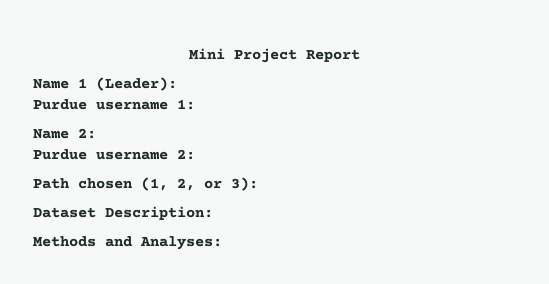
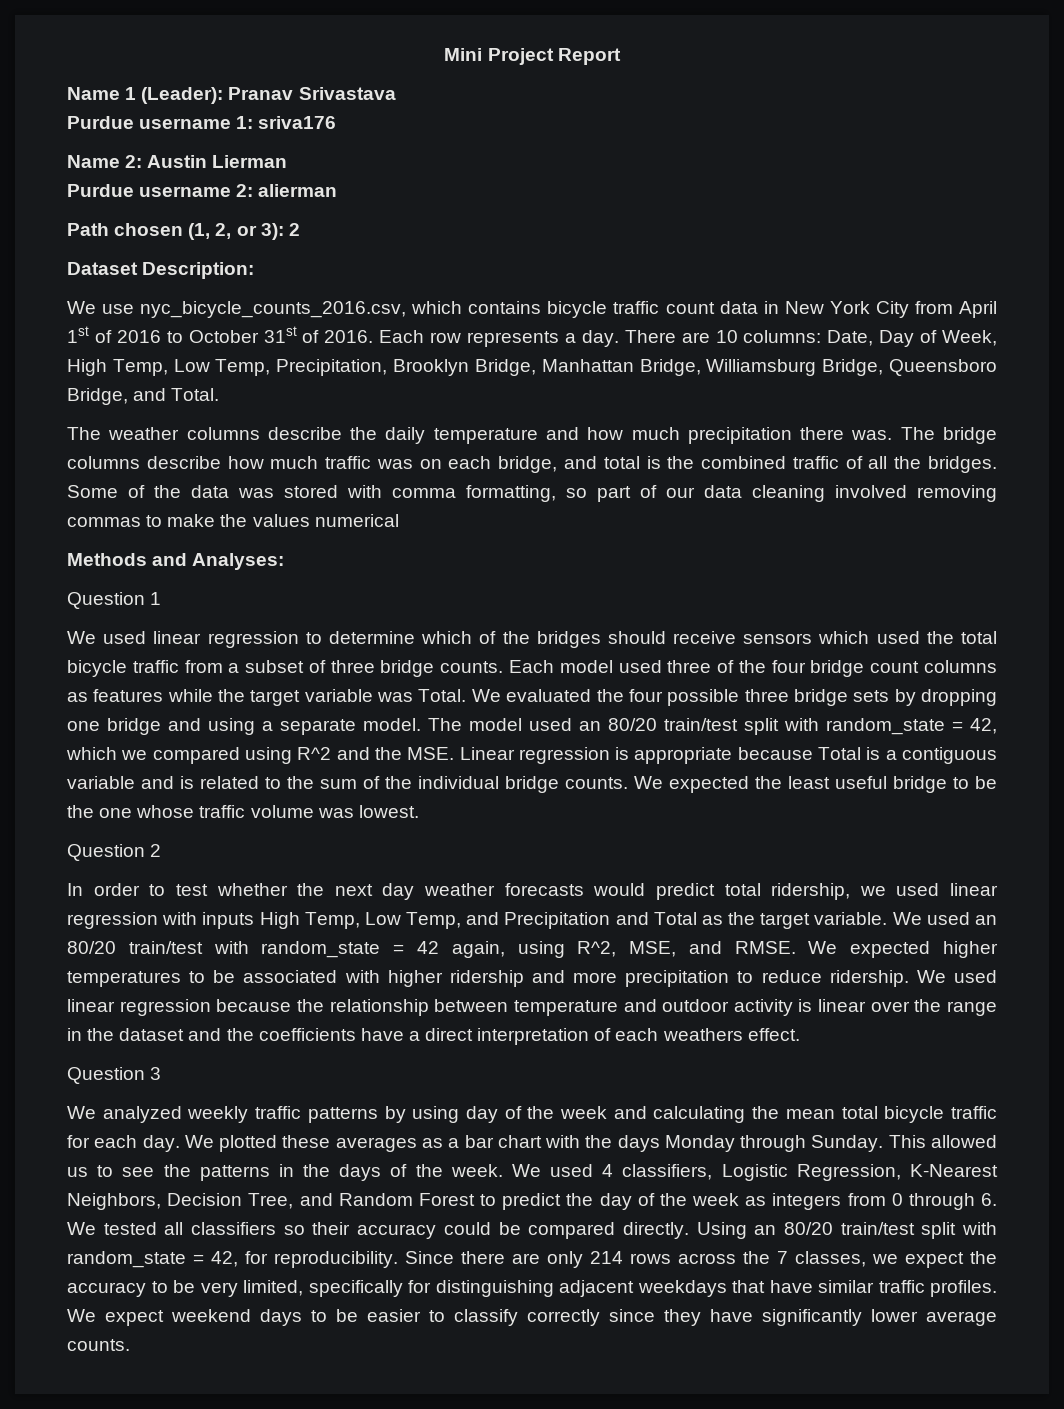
- Name 1 (Leader):
+ Name 1 (Leader): Pranav Srivastava
- Purdue username 1:
+ Purdue username 1: sriva176
- Name 2:
+ Name 2: Austin Lierman
- Purdue username 2:
+ Purdue username 2: alierman
- Path chosen (1, 2, or 3):
+ Path chosen (1, 2, or 3): 2
+ We use nyc_bicycle_counts_2016.csv, which contains bicycle traffic count data in New York City from April 1st of 2016 to October 31st of 2016. Each row represents a day. There are 10 columns: Date, Day of Week, High Temp, Low Temp, Precipitation, Brooklyn Bridge, Manhattan Bridge, Williamsburg Bridge, Queensboro Bridge, and Total.
+ The weather columns describe the daily temperature and how much precipitation there was. The bridge columns describe how much traffic was on each bridge, and total is the combined traffic of all the bridges. Some of the data was stored with comma formatting, so part of our data cleaning involved removing commas to make the values numerical
  Methods and Analyses:
+ Question 1
+ We used linear regression to determine which of the bridges should receive sensors which used the total bicycle traffic from a subset of three bridge counts. Each model used three of the four bridge count columns as features while the target variable was Total. We evaluated the four possible three bridge sets by dropping one bridge and using a separate model. The model used an 80/20 train/test split with random_state = 42, which we compared using R^2 and the MSE. Linear regression is appropriate because Total is a contiguous variable and is related to the sum of the individual bridge counts. We expected the least useful bridge to be the one whose traffic volume was lowest.
+ Question 2
+ In order to test whether the next day weather forecasts would predict total ridership, we used linear regression with inputs High Temp, Low Temp, and Precipitation and Total as the target variable. We used an 80/20 train/test with random_state = 42 again, using R^2, MSE, and RMSE. We expected higher temperatures to be associated with higher ridership and more precipitation to reduce ridership. We used linear regression because the relationship between temperature and outdoor activity is linear over the range in the dataset and the coefficients have a direct interpretation of each weathers effect.
+ Question 3
+ We analyzed weekly traffic patterns by using day of the week and calculating the mean total bicycle traffic for each day. We plotted these averages as a bar chart with the days Monday through Sunday. This allowed us to see the patterns in the days of the week. We used 4 classifiers, Logistic Regression, K-Nearest Neighbors, Decision Tree, and Random Forest to predict the day of the week as integers from 0 through 6. We tested all classifiers so their accuracy could be compared directly. Using an 80/20 train/test split with random_state = 42, for reproducibility. Since there are only 214 rows across the 7 classes, we expect the accuracy to be very limited, specifically for distinguishing adjacent weekdays that have similar traffic profiles. We expect weekend days to be easier to classify correctly since they have significantly lower average counts.

